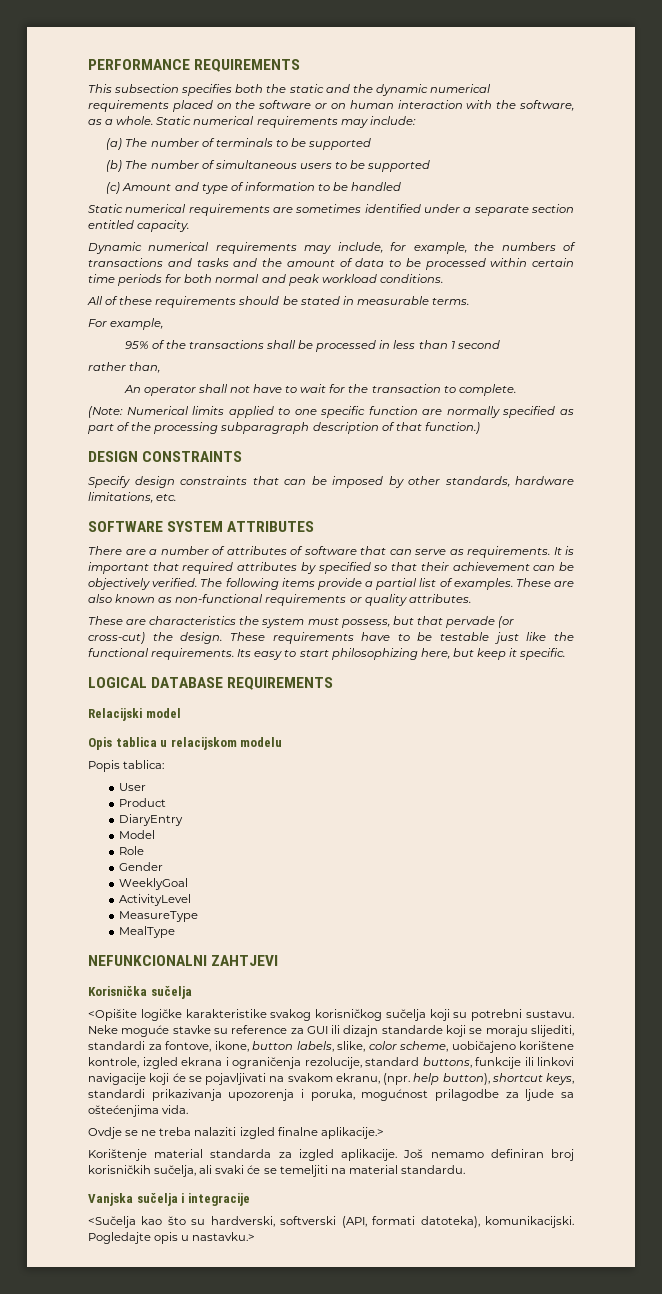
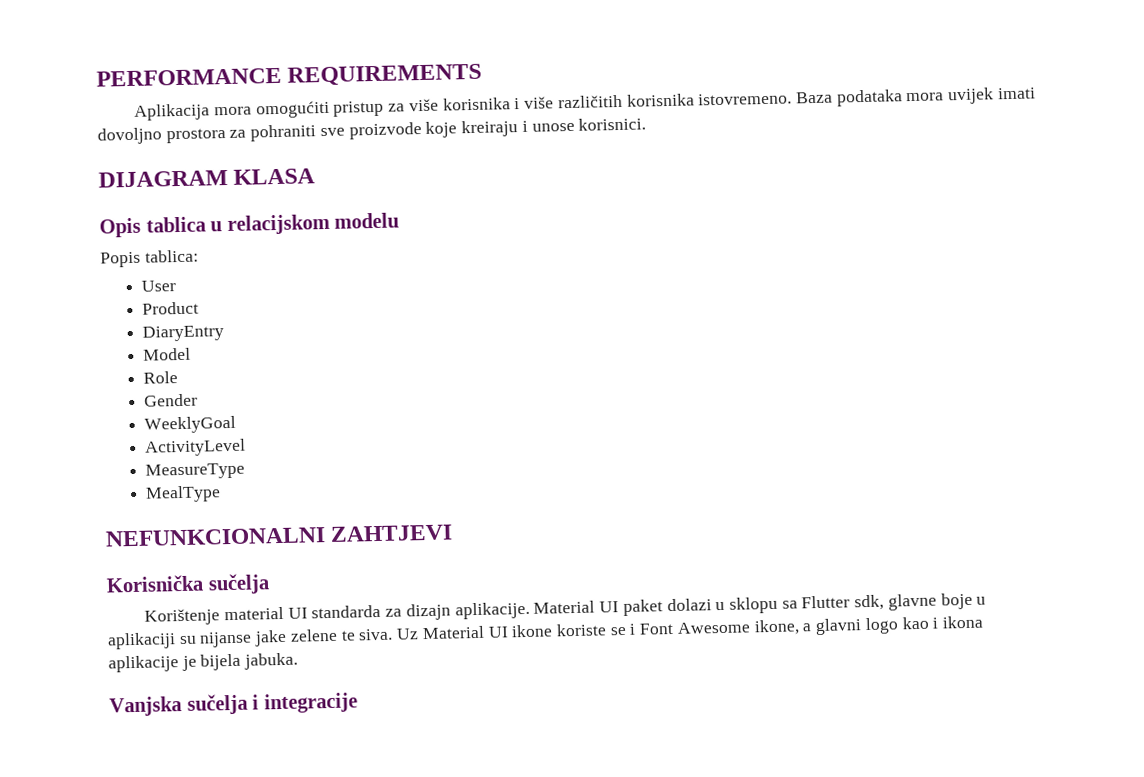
- This subsection specifies both the static and the dynamic numerical requirements placed on the software or on human interaction with the software, as a whole. Static numerical requirements may include:
- (a) The number of terminals to be supported
- (b) The number of simultaneous users to be supported
- (c) Amount and type of information to be handled
- Static numerical requirements are sometimes identified under a separate section entitled capacity.
- Dynamic numerical requirements may include, for example, the numbers of transactions and tasks and the amount of data to be processed within certain time periods for both normal and peak workload conditions.
- All of these requirements should be stated in measurable terms.
- For example,
- 95% of the transactions shall be processed in less than 1 second
- rather than,
- An operator shall not have to wait for the transaction to complete.
- (Note: Numerical limits applied to one specific function are normally specified as part of the processing subparagraph description of that function.)
- DESIGN CONSTRAINTS
- Specify design constraints that can be imposed by other standards, hardware limitations, etc.
- SOFTWARE SYSTEM ATTRIBUTES
- There are a number of attributes of software that can serve as requirements. It is important that required attributes by specified so that their achievement can be objectively verified. The following items provide a partial list of examples. These are also known as non-functional requirements or quality attributes.
- These are characteristics the system must possess, but that pervade (or cross-cut) the design. These requirements have to be testable just like the functional requirements. Its easy to start philosophizing here, but keep it specific.
- LOGICAL DATABASE REQUIREMENTS
- Relacijski model
+ Aplikacija mora omogućiti pristup za više korisnika i više različitih korisnika istovremeno. Baza podataka mora uvijek imati dovoljno prostora za pohraniti sve proizvode koje kreiraju i unose korisnici.
+ DIJAGRAM KLASA
- <Opišite logičke karakteristike svakog korisničkog sučelja koji su potrebni sustavu. Neke moguće stavke su reference za GUI ili dizajn standarde koji se moraju slijediti, standardi za fontove, ikone, button labels, slike, color scheme, uobičajeno korištene kontrole, izgled ekrana i ograničenja rezolucije, standard buttons, funkcije ili linkovi navigacije koji će se pojavljivati na svakom ekranu, (npr. help button), shortcut keys, standardi prikazivanja upozorenja i poruka, mogućnost prilagodbe za ljude sa oštećenjima vida.
- Ovdje se ne treba nalaziti izgled finalne aplikacije.>
- Korištenje material standarda za izgled aplikacije. Još nemamo definiran broj korisničkih sučelja, ali svaki će se temeljiti na material standardu.
+ Korištenje material UI standarda za dizajn aplikacije. Material UI paket dolazi u sklopu sa Flutter sdk, glavne boje u aplikaciji su nijanse jake zelene te siva. Uz Material UI ikone koriste se i Font Awesome ikone, a glavni logo kao i ikona aplikacije je bijela jabuka.
  Vanjska sučelja i integracije
- <Sučelja kao što su hardverski, softverski (API, formati datoteka), komunikacijski. Pogledajte opis u nastavku.>

